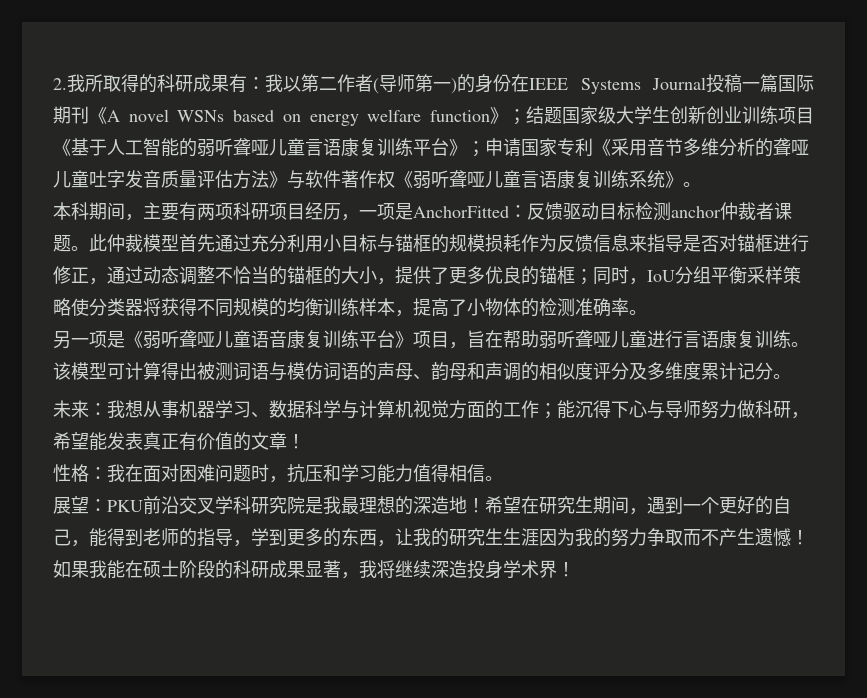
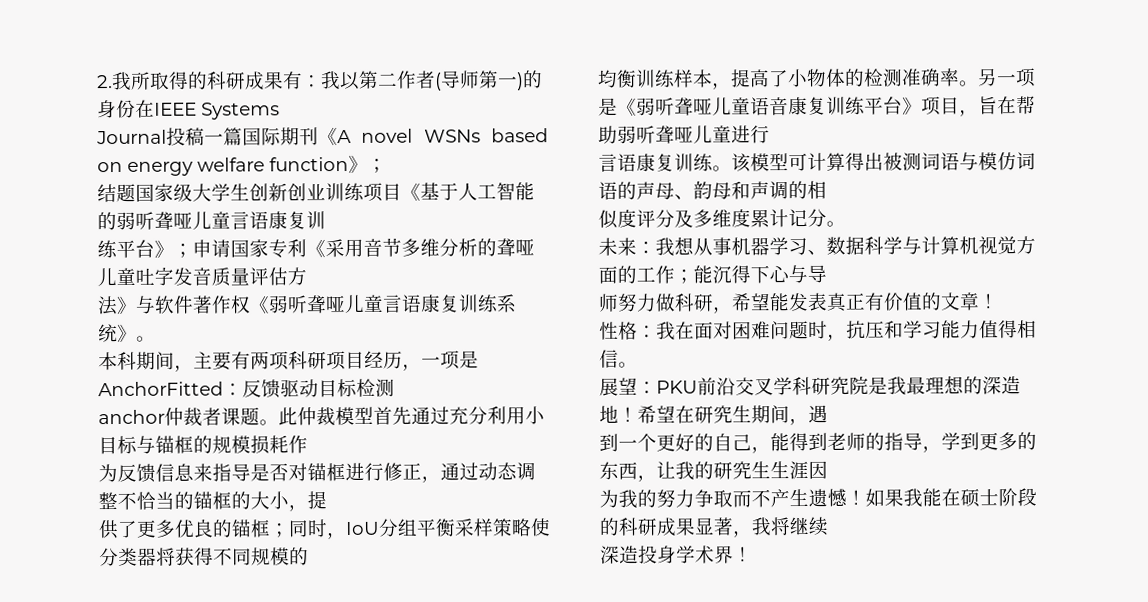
- 我以第二作者(导师第一)的身份在IEEE Systems Journal投稿一篇国际期刊《A novel WSNs based on energy welfare function》；结题国家级大学生创新创业训练项目《基于人工智能的弱听聋哑儿童言语康复训练平台》；
+ 我以第二作者(导师第一)的身份在IEEE Systems
+ Journal投稿一篇国际期刊《A novel WSNs based on energy welfare function》；
+ 结题国家级大学生创新创业训练项目《基于人工智能的弱听聋哑儿童言语康复训
+ 练平台》；
- 申请国家专利《采用音节多维分析的聋哑儿童吐字发音质量评估方法》与软件著作权《弱听聋哑儿童言语康复训练系统》。
+ 申请国家专利《采用音节多维分析的聋哑儿童吐字发音质量评估方
+ 法》与软件著作权《弱听聋哑儿童言语康复训练系统》。
- 本科期间，主要有两项科研项目经历，一项是AnchorFitted：反馈驱动目标检测anchor仲裁者课题。
+ 本科期间，主要有两项科研项目经历，一项是AnchorFitted：反馈驱动目标检测
+ anchor仲裁者课题。
- 此仲裁模型首先通过充分利用小目标与锚框的规模损耗作为反馈信息来指导是否对锚框进行修正，通过动态调整不恰当的锚框的大小，提供了更多优良的锚框；
+ 此仲裁模型首先通过充分利用小目标与锚框的规模损耗作
+ 为反馈信息来指导是否对锚框进行修正，通过动态调整不恰当的锚框的大小，提
+ 供了更多优良的锚框；
- 同时，IoU分组平衡采样策略使分类器将获得不同规模的均衡训练样本，提高了小物体的检测准确率。
- 另一项是《弱听聋哑儿童语音康复训练平台》项目，旨在帮助弱听聋哑儿童进行言语康复训练。
+ 同时，IoU分组平衡采样策略使分类器将获得不同规模的
+ 均衡训练样本，提高了小物体的检测准确率。另一项是《弱听聋哑儿童语音康复训练平台》项目，旨在帮助弱听聋哑儿童进行
+ 言语康复训练。
- 该模型可计算得出被测词语与模仿词语的声母、韵母和声调的相似度评分及多维度累计记分。
+ 该模型可计算得出被测词语与模仿词语的声母、韵母和声调的相
+ 似度评分及多维度累计记分。
- 未来：我想从事机器学习、数据科学与计算机视觉方面的工作；能沉得下心与导师努力做科研，希望能发表真正有价值的文章！
+ 未来：我想从事机器学习、数据科学与计算机视觉方面的工作；能沉得下心与导
+ 师努力做科研，希望能发表真正有价值的文章！
- 希望在研究生期间，遇到一个更好的自己，能得到老师的指导，学到更多的东西，让我的研究生生涯因为我的努力争取而不产生遗憾！
+ 希望在研究生期间，遇
+ 到一个更好的自己，能得到老师的指导，学到更多的东西，让我的研究生生涯因
+ 为我的努力争取而不产生遗憾！
- 如果我能在硕士阶段的科研成果显著，我将继续深造投身学术界！
+ 如果我能在硕士阶段的科研成果显著，我将继续
+ 深造投身学术界！

